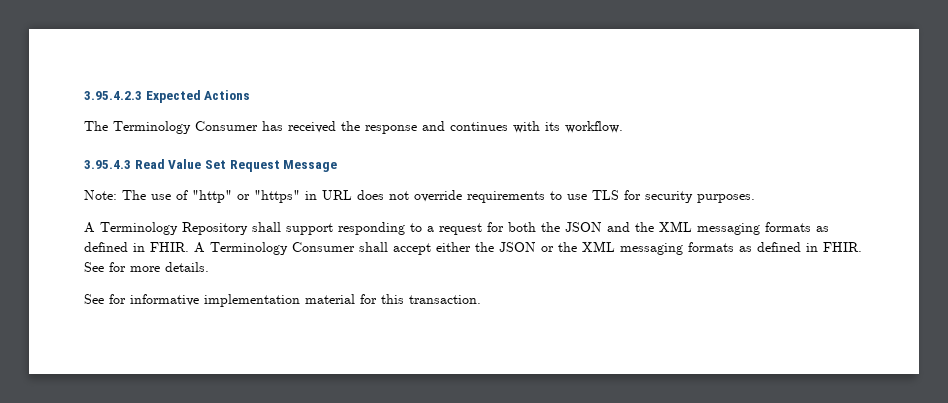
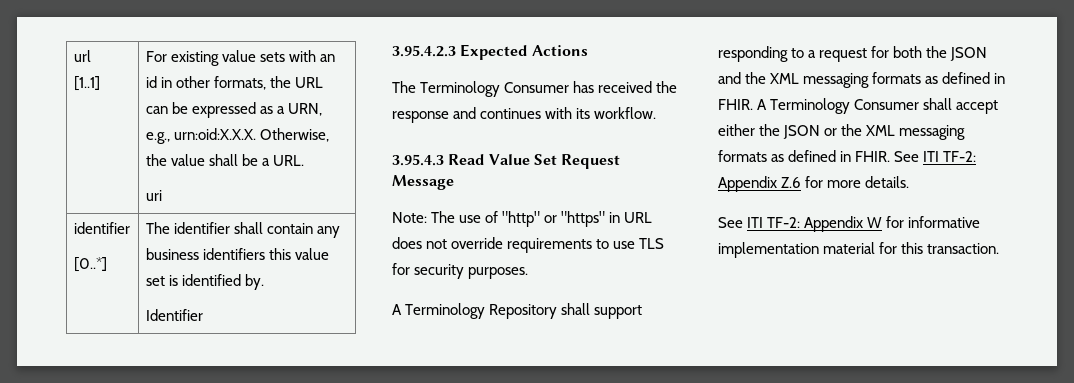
+ url
+ [1..1] | For existing value sets with an id in other formats, the URL can be expressed as a URN, e.g., urn:oid:X.X.X. Otherwise, the value shall be a URL.
+ uri
+ identifier
+ [0..*] | The identifier shall contain any business identifiers this value set is identified by.
+ Identifier
- See for more details.
+ See ITI TF-2: Appendix Z.6 for more details.
- See for informative implementation material for this transaction.
+ See ITI TF-2: Appendix W for informative implementation material for this transaction.

